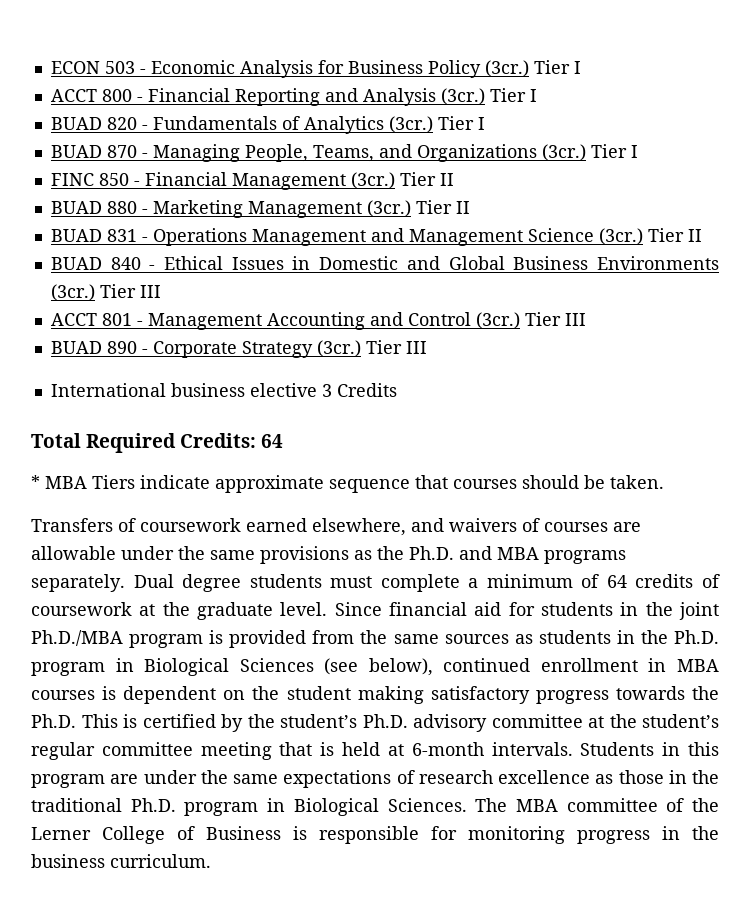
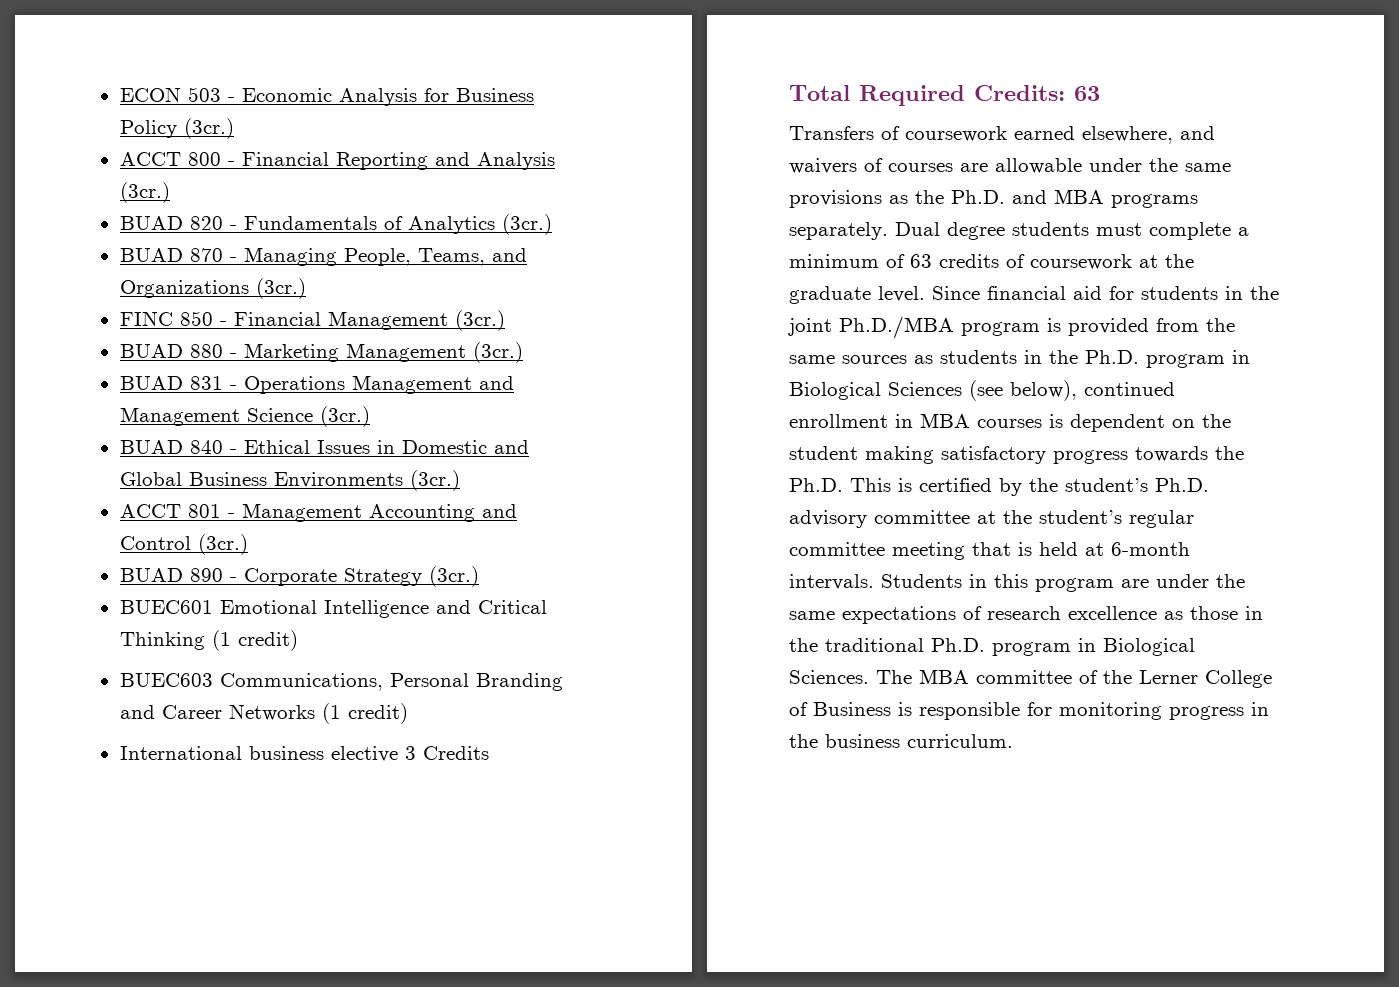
- ECON 503 - Economic Analysis for Business Policy (3cr.) Tier I
+ ECON 503 - Economic Analysis for Business Policy (3cr.)
- ACCT 800 - Financial Reporting and Analysis (3cr.) Tier I
+ ACCT 800 - Financial Reporting and Analysis (3cr.)
- BUAD 820 - Fundamentals of Analytics (3cr.) Tier I
+ BUAD 820 - Fundamentals of Analytics (3cr.)
- BUAD 870 - Managing People, Teams, and Organizations (3cr.) Tier I
+ BUAD 870 - Managing People, Teams, and Organizations (3cr.)
- FINC 850 - Financial Management (3cr.) Tier II
+ FINC 850 - Financial Management (3cr.)
- BUAD 880 - Marketing Management (3cr.) Tier II
+ BUAD 880 - Marketing Management (3cr.)
- BUAD 831 - Operations Management and Management Science (3cr.) Tier II
+ BUAD 831 - Operations Management and Management Science (3cr.)
- BUAD 840 - Ethical Issues in Domestic and Global Business Environments (3cr.) Tier III
+ BUAD 840 - Ethical Issues in Domestic and Global Business Environments (3cr.)
- ACCT 801 - Management Accounting and Control (3cr.) Tier III
+ ACCT 801 - Management Accounting and Control (3cr.)
- BUAD 890 - Corporate Strategy (3cr.) Tier III
+ BUAD 890 - Corporate Strategy (3cr.)
+ BUEC601 Emotional Intelligence and Critical Thinking (1 credit)
+ BUEC603 Communications, Personal Branding and Career Networks (1 credit)
- Total Required Credits: 64
- * MBA Tiers indicate approximate sequence that courses should be taken.
+ Total Required Credits: 63
- Dual degree students must complete a minimum of 64 credits of coursework at the graduate level.
+ Dual degree students must complete a minimum of 63 credits of coursework at the graduate level.

